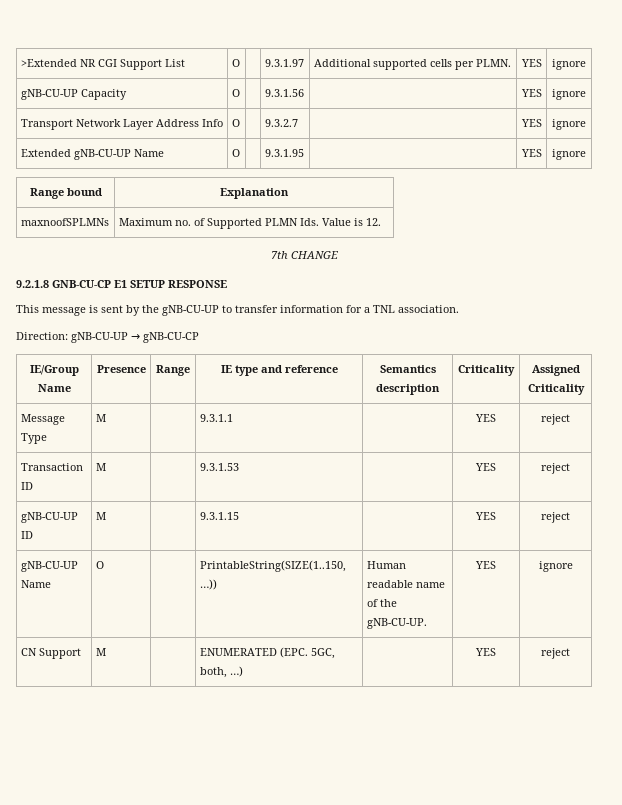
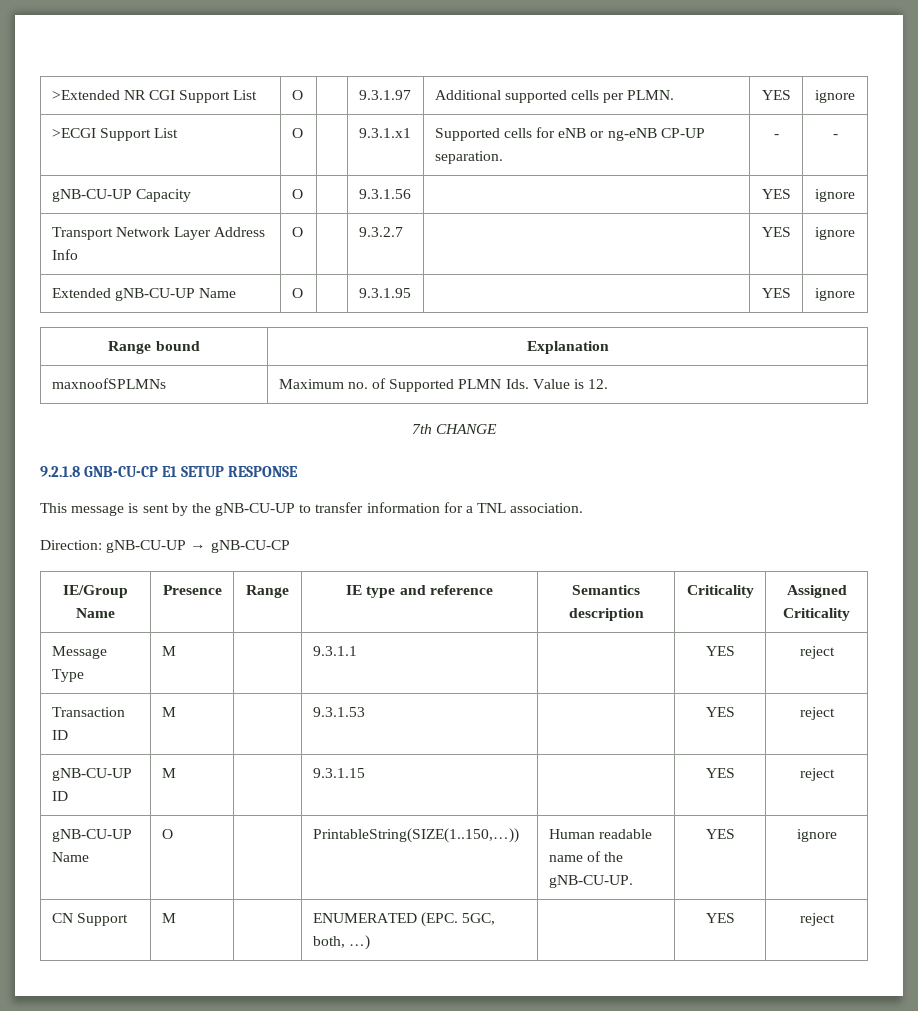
+ >ECGI Support List | O | | 9.3.1.x1 | Supported cells for eNB or ng-eNB CP-UP separation. | - | -

